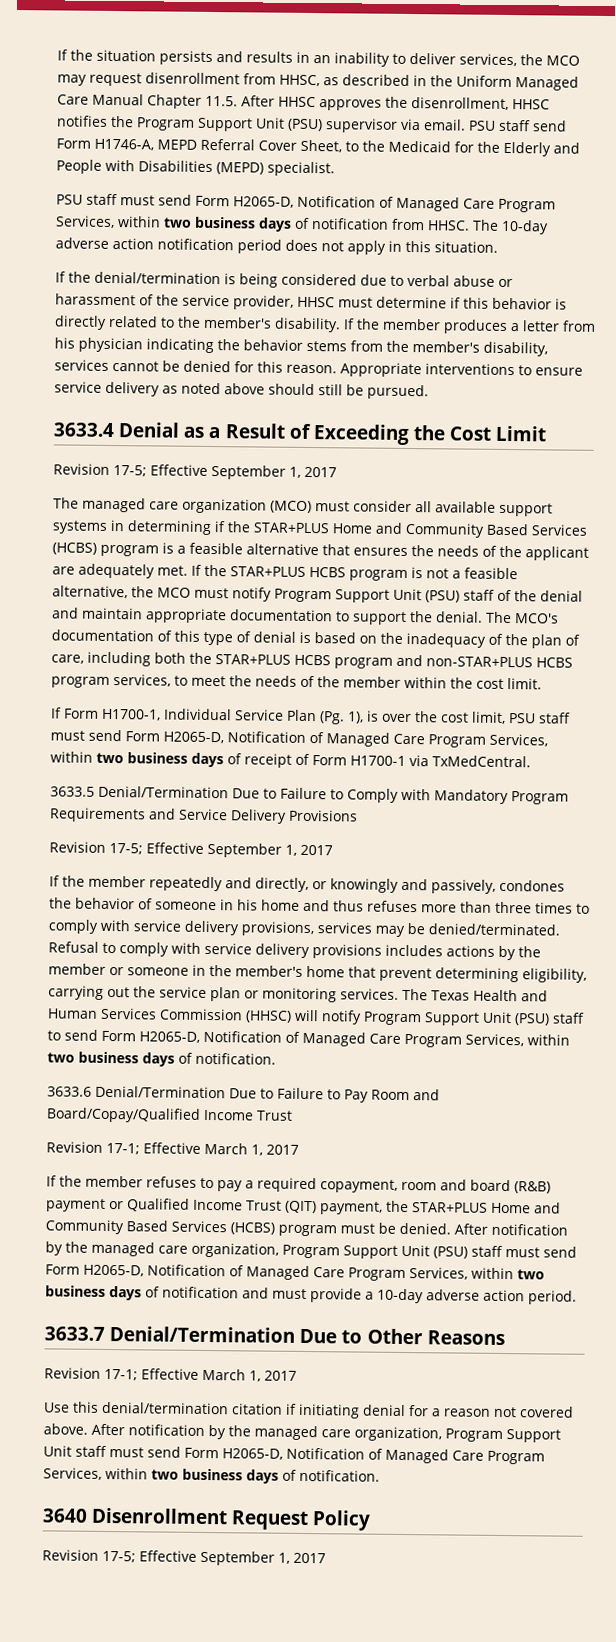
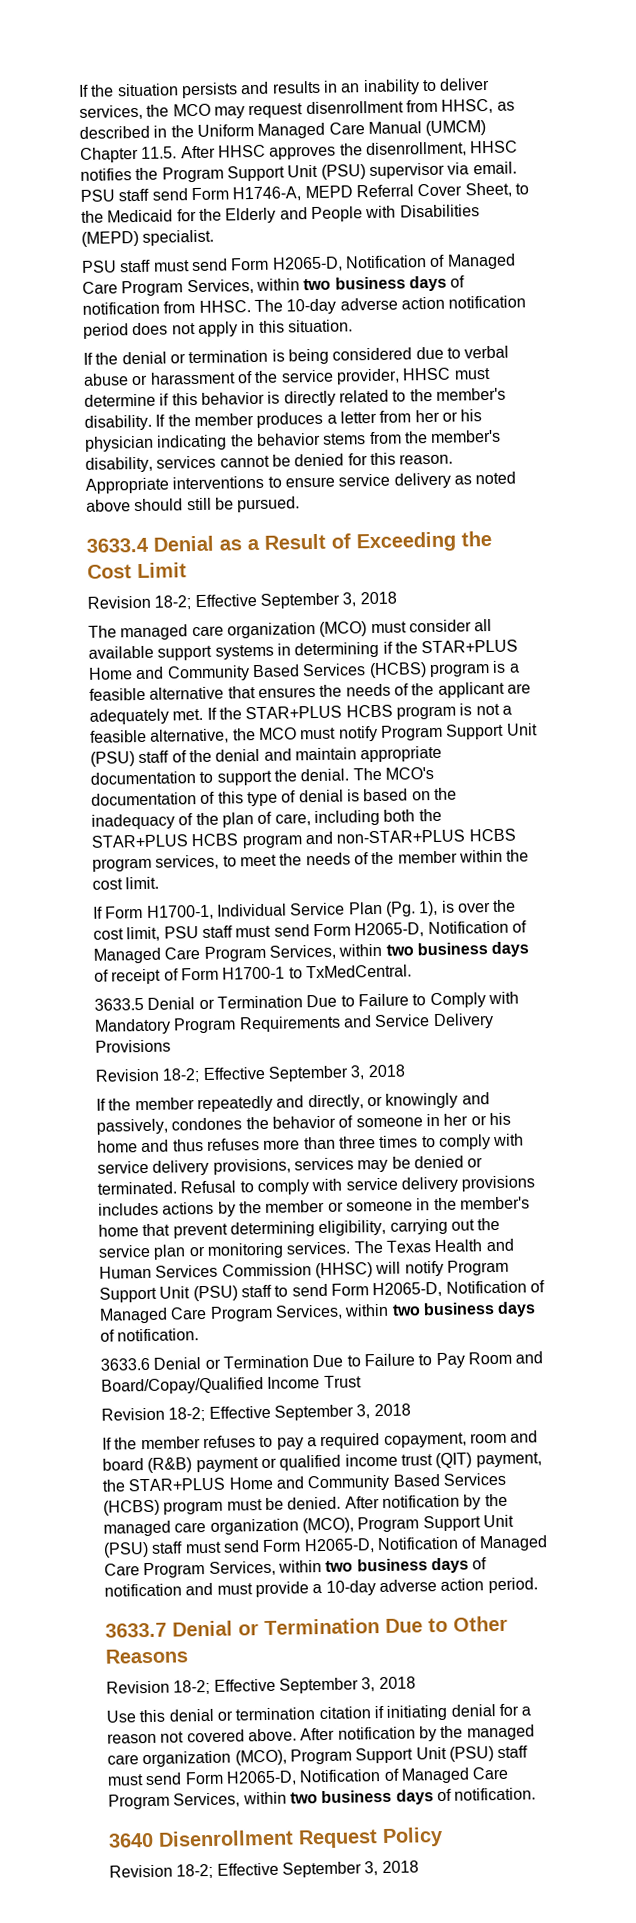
- If the situation persists and results in an inability to deliver services, the MCO may request disenrollment from HHSC, as described in the Uniform Managed Care Manual Chapter 11.5. After HHSC approves the disenrollment, HHSC notifies the Program Support Unit (PSU) supervisor via email.
+ If the situation persists and results in an inability to deliver services, the MCO may request disenrollment from HHSC, as described in the Uniform Managed Care Manual (UMCM) Chapter 11.5. After HHSC approves the disenrollment, HHSC notifies the Program Support Unit (PSU) supervisor via email.
- If the denial/termination is being considered due to verbal abuse or harassment of the service provider, HHSC must determine if this behavior is directly related to the member's disability.
+ If the denial or termination is being considered due to verbal abuse or harassment of the service provider, HHSC must determine if this behavior is directly related to the member's disability.
- If the member produces a letter from his physician indicating the behavior stems from the member's disability, services cannot be denied for this reason.
+ If the member produces a letter from her or his physician indicating the behavior stems from the member's disability, services cannot be denied for this reason.
  3633.4 Denial as a Result of Exceeding the Cost Limit
- Revision 17-5; Effective September 1, 2017
+ Revision 18-2; Effective September 3, 2018
- If Form H1700-1, Individual Service Plan (Pg. 1), is over the cost limit, PSU staff must send Form H2065-D, Notification of Managed Care Program Services, within two business days of receipt of Form H1700-1 via TxMedCentral.
+ If Form H1700-1, Individual Service Plan (Pg. 1), is over the cost limit, PSU staff must send Form H2065-D, Notification of Managed Care Program Services, within two business days of receipt of Form H1700-1 to TxMedCentral.
- 3633.5 Denial/Termination Due to Failure to Comply with Mandatory Program Requirements and Service Delivery Provisions
- Revision 17-5; Effective September 1, 2017
+ 3633.5 Denial or Termination Due to Failure to Comply with Mandatory Program Requirements and Service Delivery Provisions
+ Revision 18-2; Effective September 3, 2018
- If the member repeatedly and directly, or knowingly and passively, condones the behavior of someone in his home and thus refuses more than three times to comply with service delivery provisions, services may be denied/terminated.
+ If the member repeatedly and directly, or knowingly and passively, condones the behavior of someone in her or his home and thus refuses more than three times to comply with service delivery provisions, services may be denied or terminated.
- 3633.6 Denial/Termination Due to Failure to Pay Room and Board/Copay/Qualified Income Trust
- Revision 17-1; Effective March 1, 2017
+ 3633.6 Denial or Termination Due to Failure to Pay Room and Board/Copay/Qualified Income Trust
+ Revision 18-2; Effective September 3, 2018
- If the member refuses to pay a required copayment, room and board (R&B) payment or Qualified Income Trust (QIT) payment, the STAR+PLUS Home and Community Based Services (HCBS) program must be denied.
+ If the member refuses to pay a required copayment, room and board (R&B) payment or qualified income trust (QIT) payment, the STAR+PLUS Home and Community Based Services (HCBS) program must be denied.
- After notification by the managed care organization, Program Support Unit (PSU) staff must send Form H2065-D, Notification of Managed Care Program Services, within two business days of notification and must provide a 10-day adverse action period.
+ After notification by the managed care organization (MCO), Program Support Unit (PSU) staff must send Form H2065-D, Notification of Managed Care Program Services, within two business days of notification and must provide a 10-day adverse action period.
- 3633.7 Denial/Termination Due to Other Reasons
- Revision 17-1; Effective March 1, 2017
+ 3633.7 Denial or Termination Due to Other Reasons
+ Revision 18-2; Effective September 3, 2018
- Use this denial/termination citation if initiating denial for a reason not covered above.
+ Use this denial or termination citation if initiating denial for a reason not covered above.
- After notification by the managed care organization, Program Support Unit staff must send Form H2065-D, Notification of Managed Care Program Services, within two business days of notification.
+ After notification by the managed care organization (MCO), Program Support Unit (PSU) staff must send Form H2065-D, Notification of Managed Care Program Services, within two business days of notification.
  3640 Disenrollment Request Policy
- Revision 17-5; Effective September 1, 2017
+ Revision 18-2; Effective September 3, 2018

